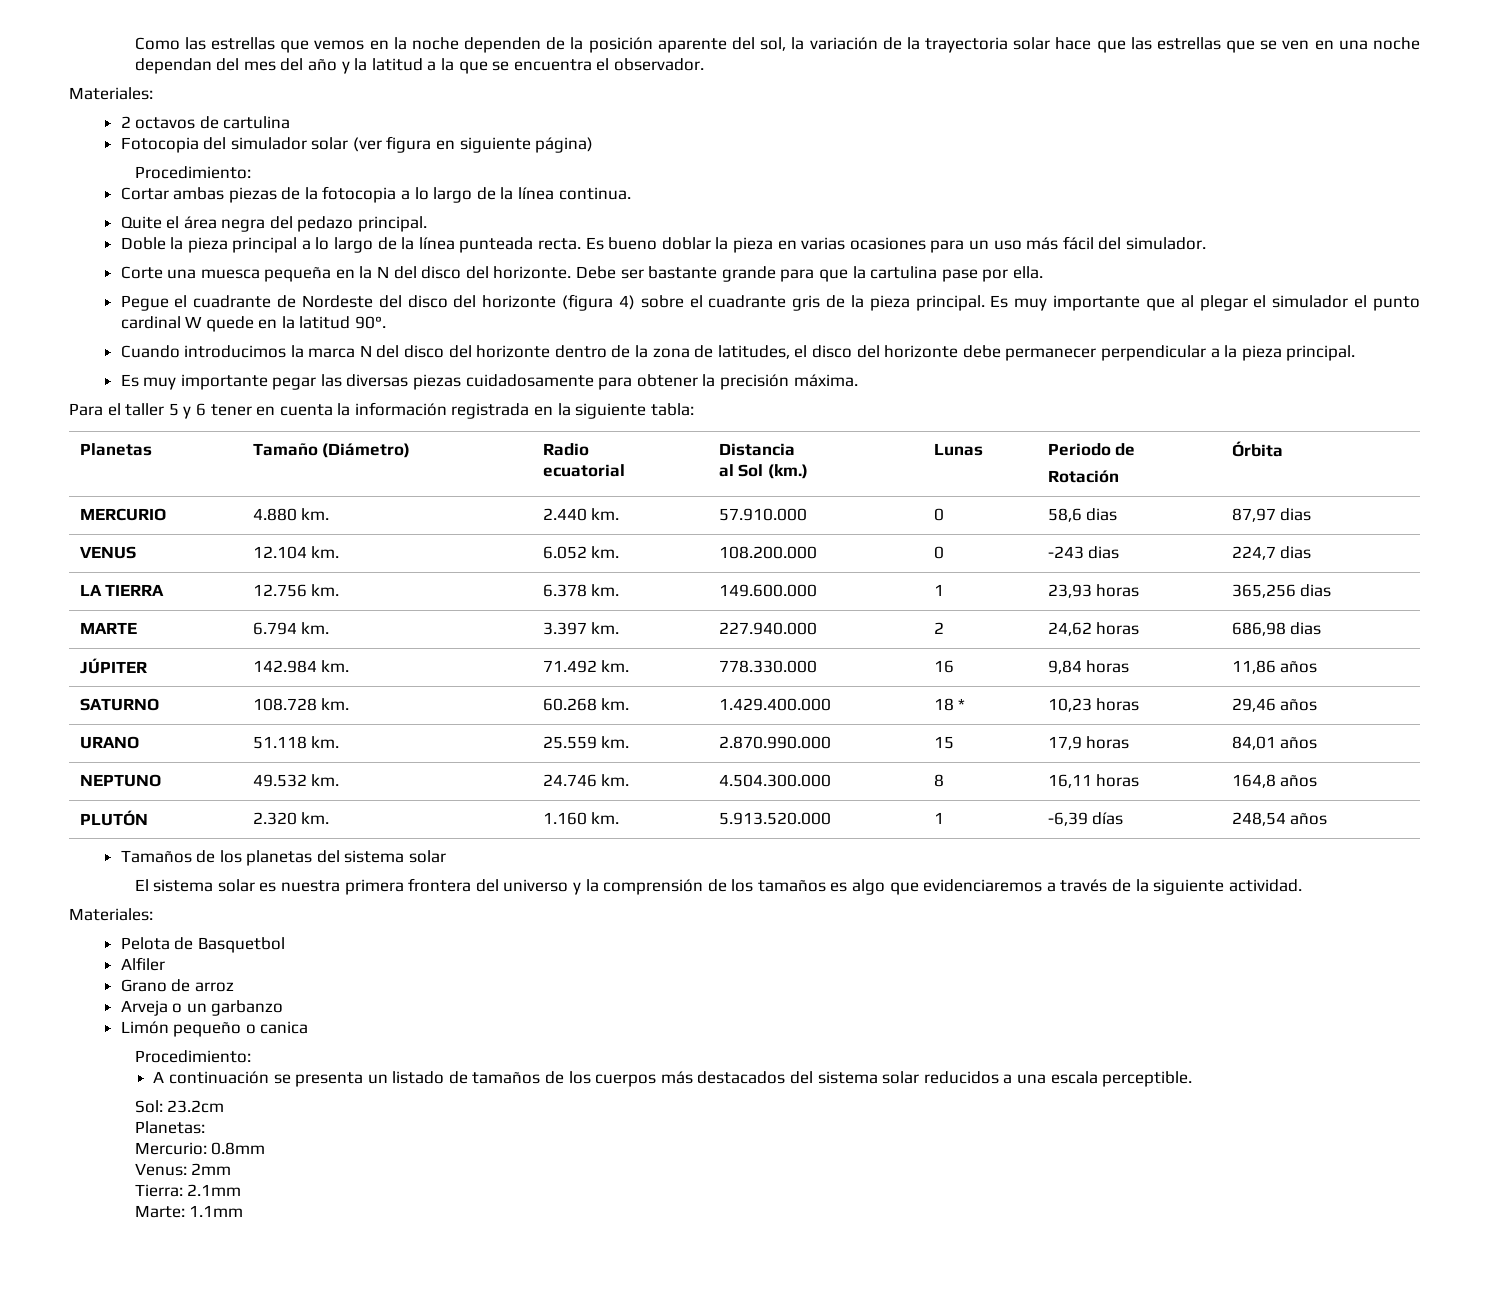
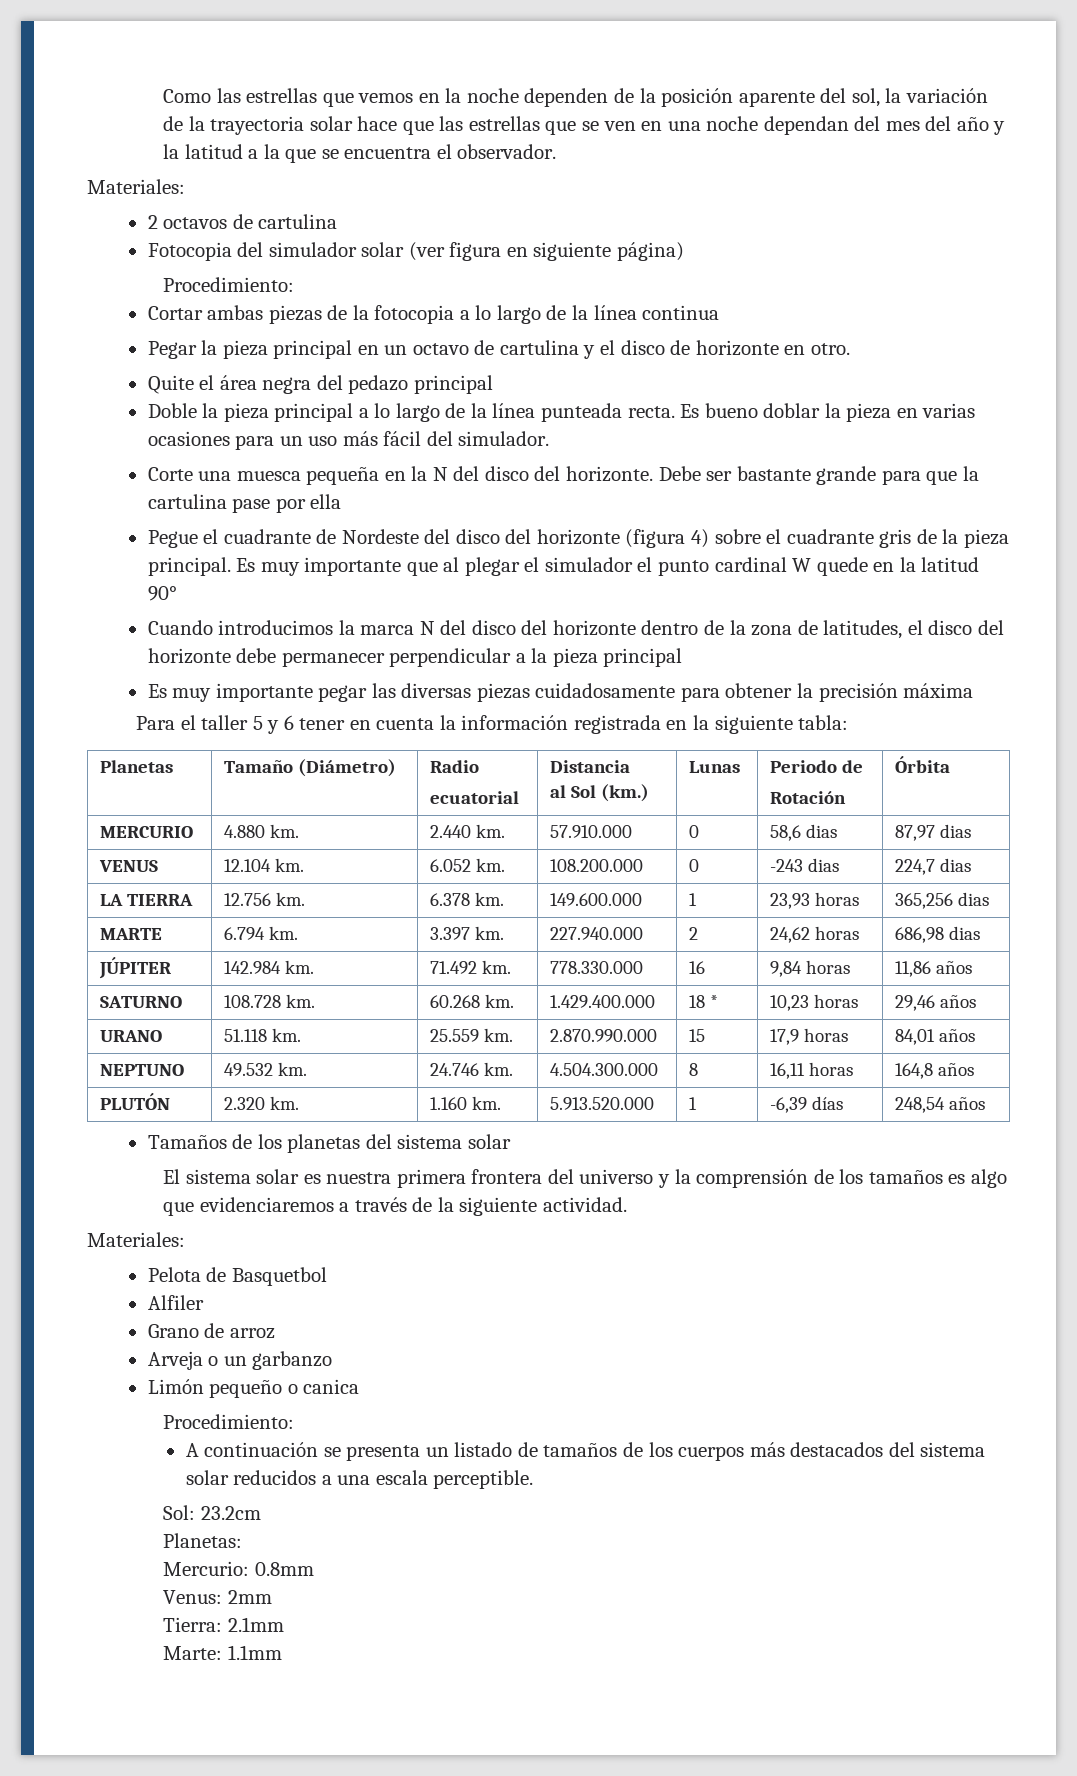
- Cortar ambas piezas de la fotocopia a lo largo de la línea continua.
+ Cortar ambas piezas de la fotocopia a lo largo de la línea continua
+ Pegar la pieza principal en un octavo de cartulina y el disco de horizonte en otro.
- Quite el área negra del pedazo principal.
+ Quite el área negra del pedazo principal
- Debe ser bastante grande para que la cartulina pase por ella.
+ Debe ser bastante grande para que la cartulina pase por ella
- Es muy importante que al plegar el simulador el punto cardinal W quede en la latitud 90°.
+ Es muy importante que al plegar el simulador el punto cardinal W quede en la latitud 90°
- Cuando introducimos la marca N del disco del horizonte dentro de la zona de latitudes, el disco del horizonte debe permanecer perpendicular a la pieza principal.
+ Cuando introducimos la marca N del disco del horizonte dentro de la zona de latitudes, el disco del horizonte debe permanecer perpendicular a la pieza principal
- Es muy importante pegar las diversas piezas cuidadosamente para obtener la precisión máxima.
+ Es muy importante pegar las diversas piezas cuidadosamente para obtener la precisión máxima

